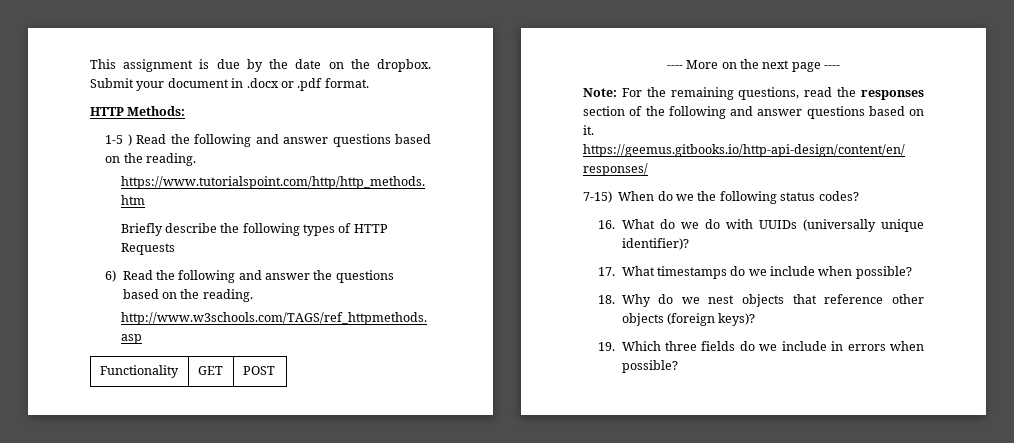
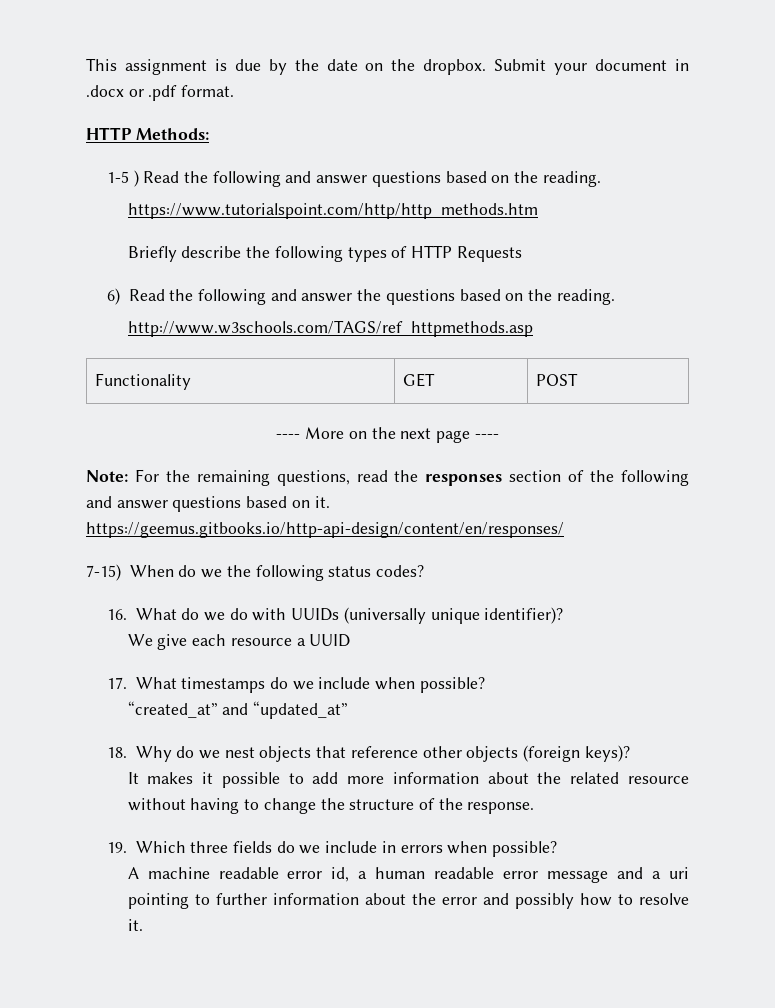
+ We give each resource a UUID
+ “created_at” and “updated_at”
+ It makes it possible to add more information about the related resource without having to change the structure of the response.
+ A machine readable error id, a human readable error message and a uri pointing to further information about the error and possibly how to resolve it.

